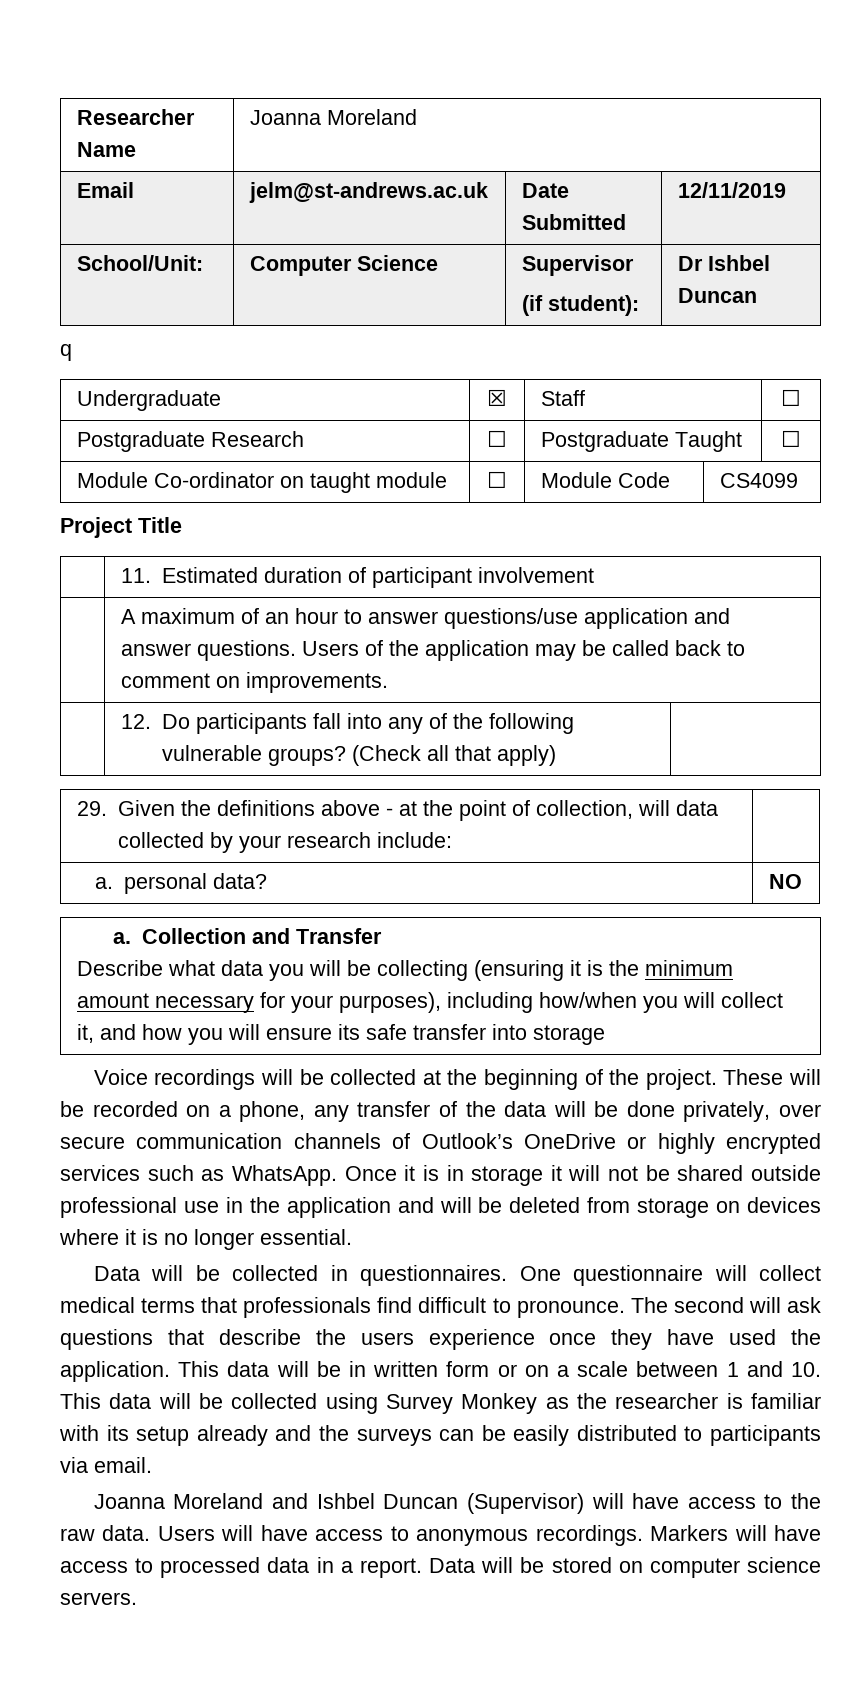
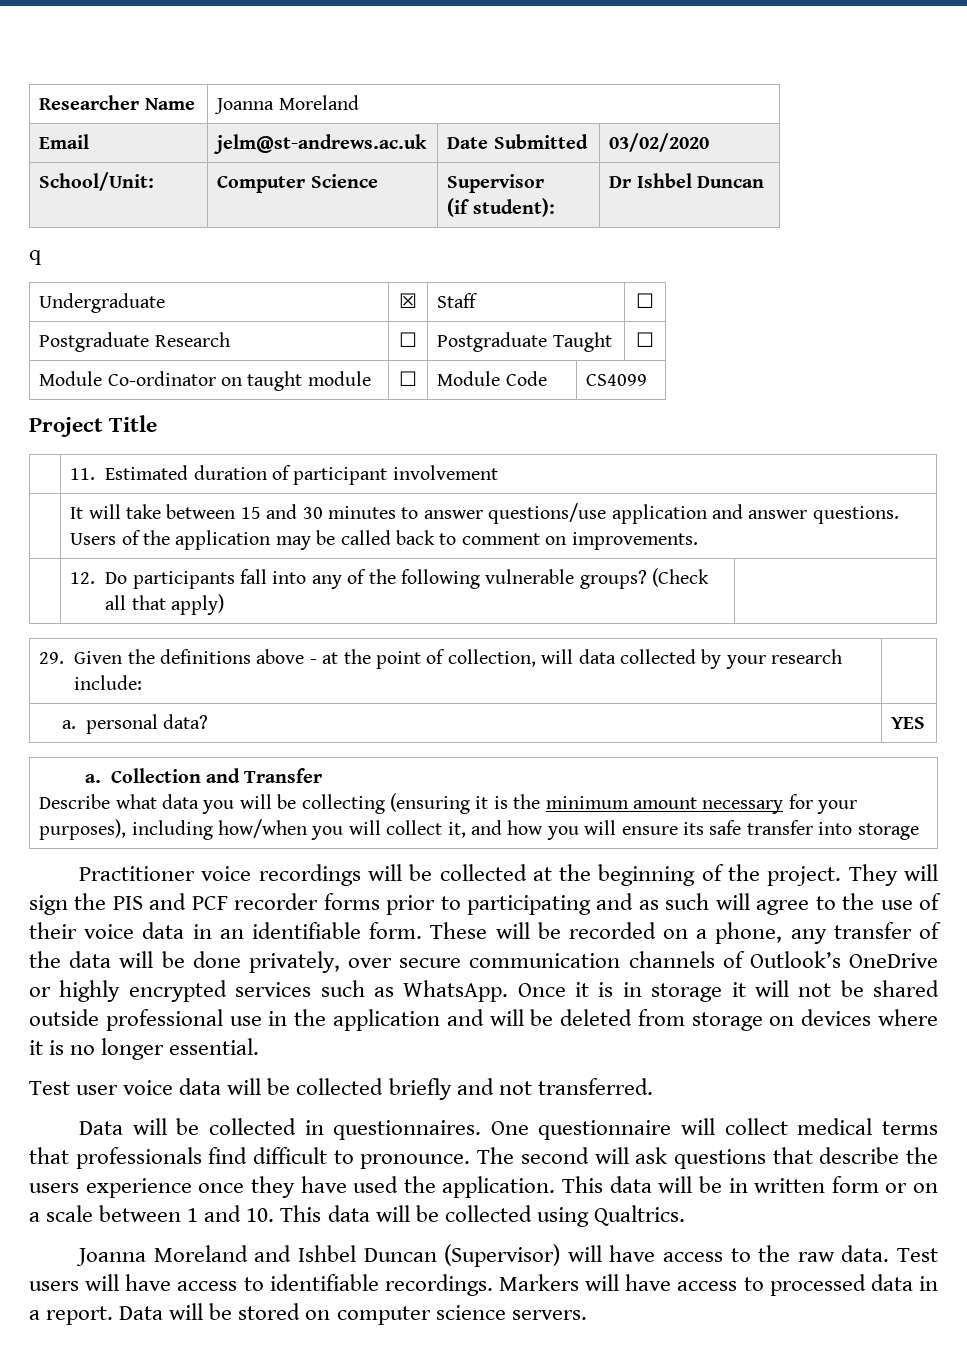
- Email | jelm@st-andrews.ac.uk | Date Submitted | 12/11/2019
+ Email | jelm@st-andrews.ac.uk | Date Submitted | 03/02/2020
- | A maximum of an hour to answer questions/use application and answer questions. Users of the application may be called back to comment on improvements.
+ | It will take between 15 and 30 minutes to answer questions/use application and answer questions. Users of the application may be called back to comment on improvements.
- a. personal data? | NO
+ a. personal data? | YES
- Voice recordings will be collected at the beginning of the project.
+ Practitioner voice recordings will be collected at the beginning of the project.
+ They will sign the PIS and PCF recorder forms prior to participating and as such will agree to the use of their voice data in an identifiable form.
+ Test user voice data will be collected briefly and not transferred.
- This data will be in written form or on a scale between 1 and 10. This data will be collected using Survey Monkey as the researcher is familiar with its setup already and the surveys can be easily distributed to participants via email.
+ This data will be in written form or on a scale between 1 and 10. This data will be collected using Qualtrics.
- Users will have access to anonymous recordings.
+ Test users will have access to identifiable recordings.

